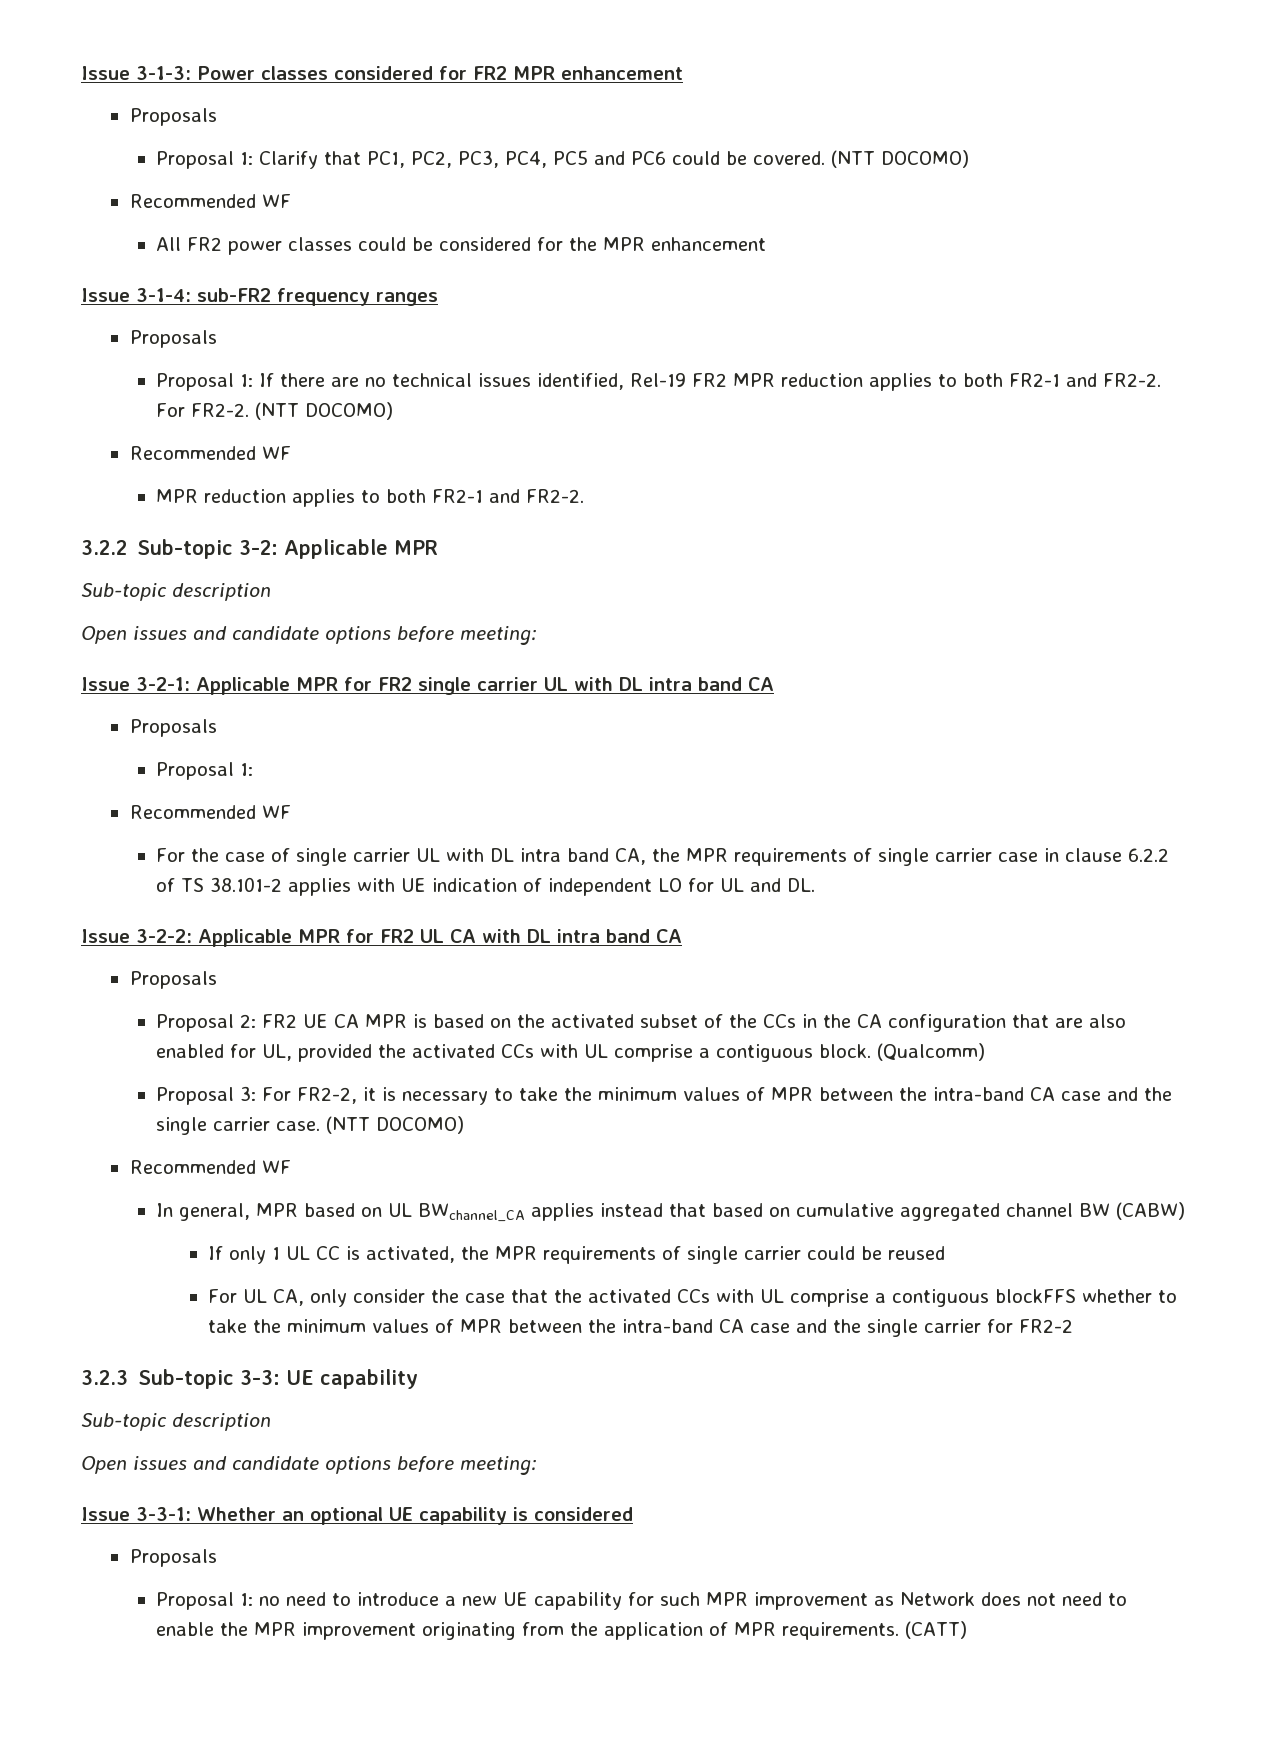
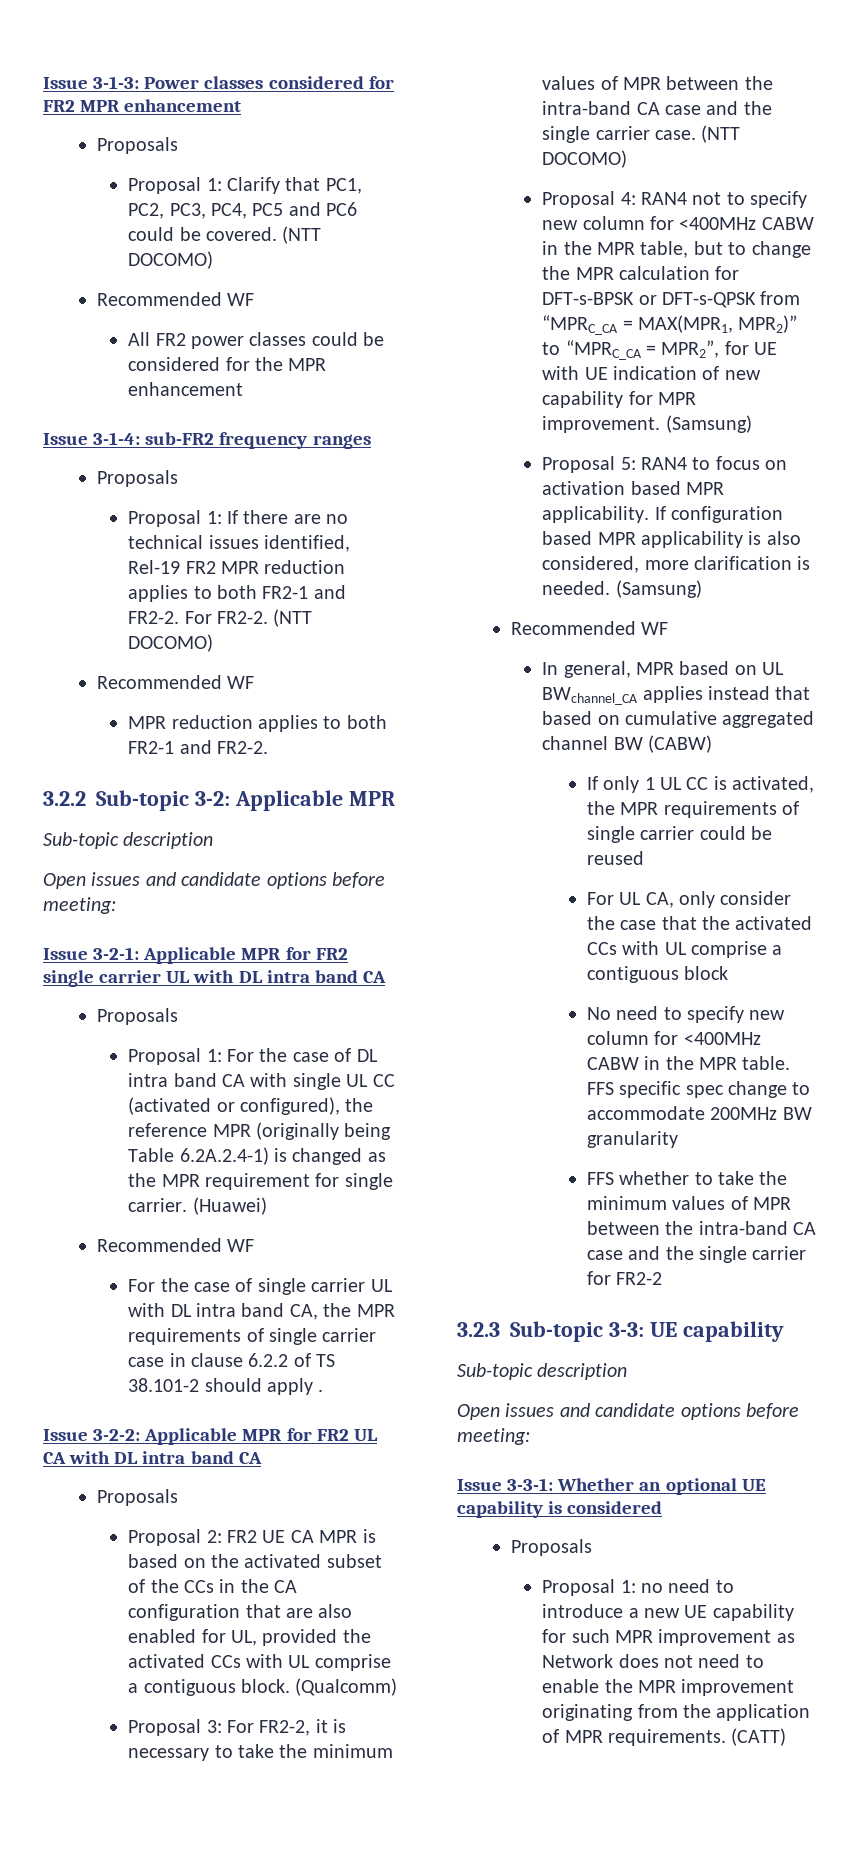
  Issue 3-2-1: Applicable MPR for FR2 single carrier UL with DL intra band CA
  Proposals
- Proposal 1:
+ Proposal 1: For the case of DL intra band CA with single UL CC (activated or configured), the reference MPR (originally being Table 6.2A.2.4-1) is changed as the MPR requirement for single carrier. (Huawei)
- For the case of single carrier UL with DL intra band CA, the MPR requirements of single carrier case in clause 6.2.2 of TS 38.101-2 applies with UE indication of independent LO for UL and DL.
+ For the case of single carrier UL with DL intra band CA, the MPR requirements of single carrier case in clause 6.2.2 of TS 38.101-2 should apply .
+ Proposal 4: RAN4 not to specify new column for <400MHz CABW in the MPR table, but to change the MPR calculation for DFT-s-BPSK or DFT-s-QPSK from “MPRC_CA = MAX(MPR1, MPR2)” to “MPRC_CA = MPR2”, for UE with UE indication of new capability for MPR improvement. (Samsung)
+ Proposal 5: RAN4 to focus on activation based MPR applicability. If configuration based MPR applicability is also considered, more clarification is needed. (Samsung)
- For UL CA, only consider the case that the activated CCs with UL comprise a contiguous blockFFS whether to take the minimum values of MPR between the intra-band CA case and the single carrier for FR2-2
+ For UL CA, only consider the case that the activated CCs with UL comprise a contiguous block
+ No need to specify new column for <400MHz CABW in the MPR table. FFS specific spec change to accommodate 200MHz BW granularity
+ FFS whether to take the minimum values of MPR between the intra-band CA case and the single carrier for FR2-2

